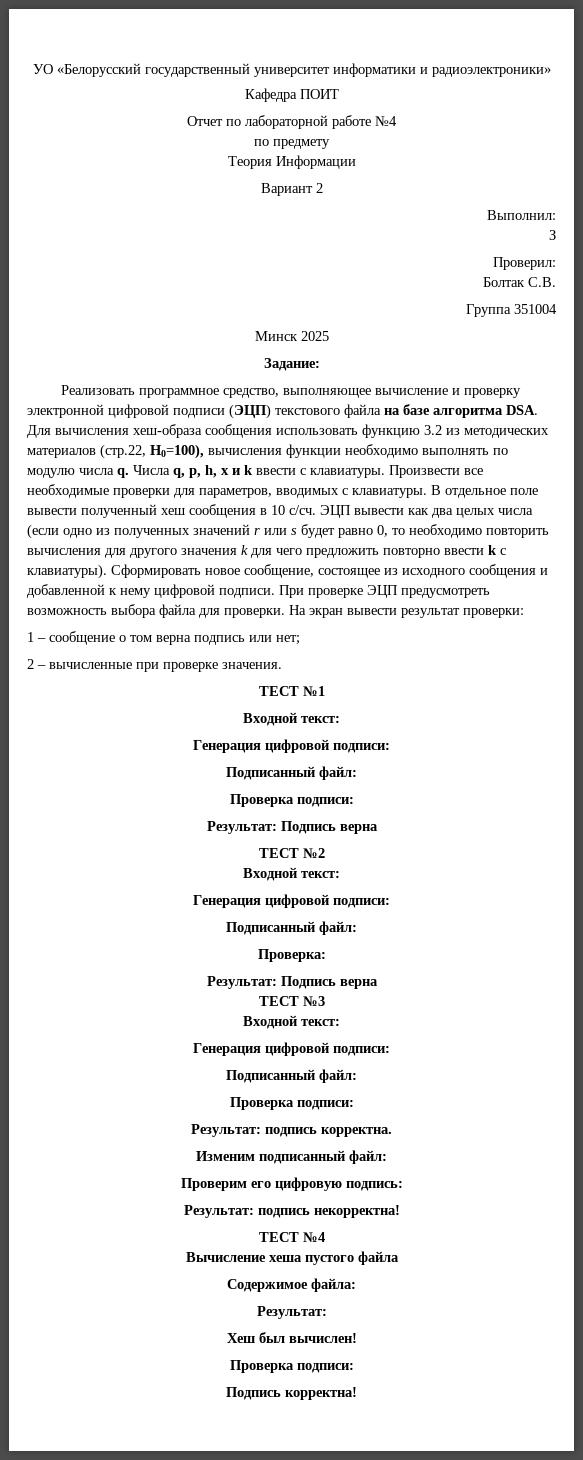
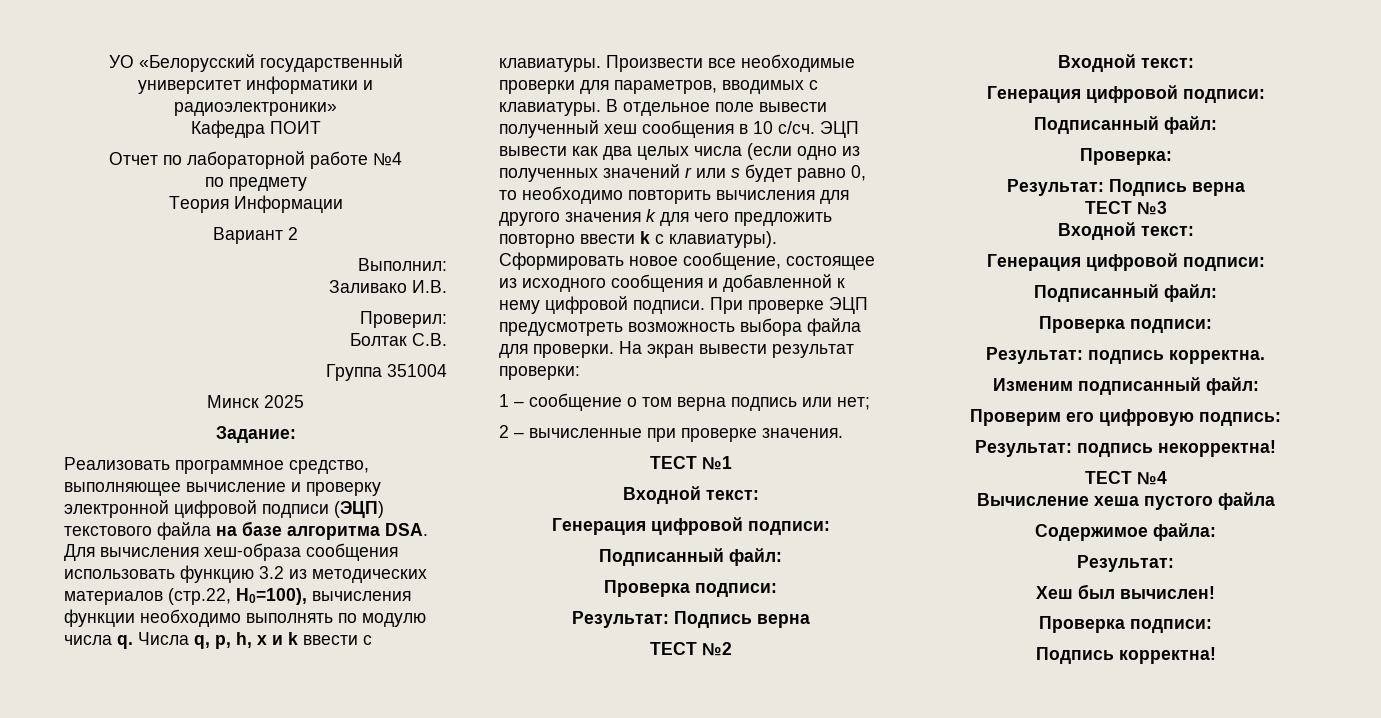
- З
+ Заливако И.В.

